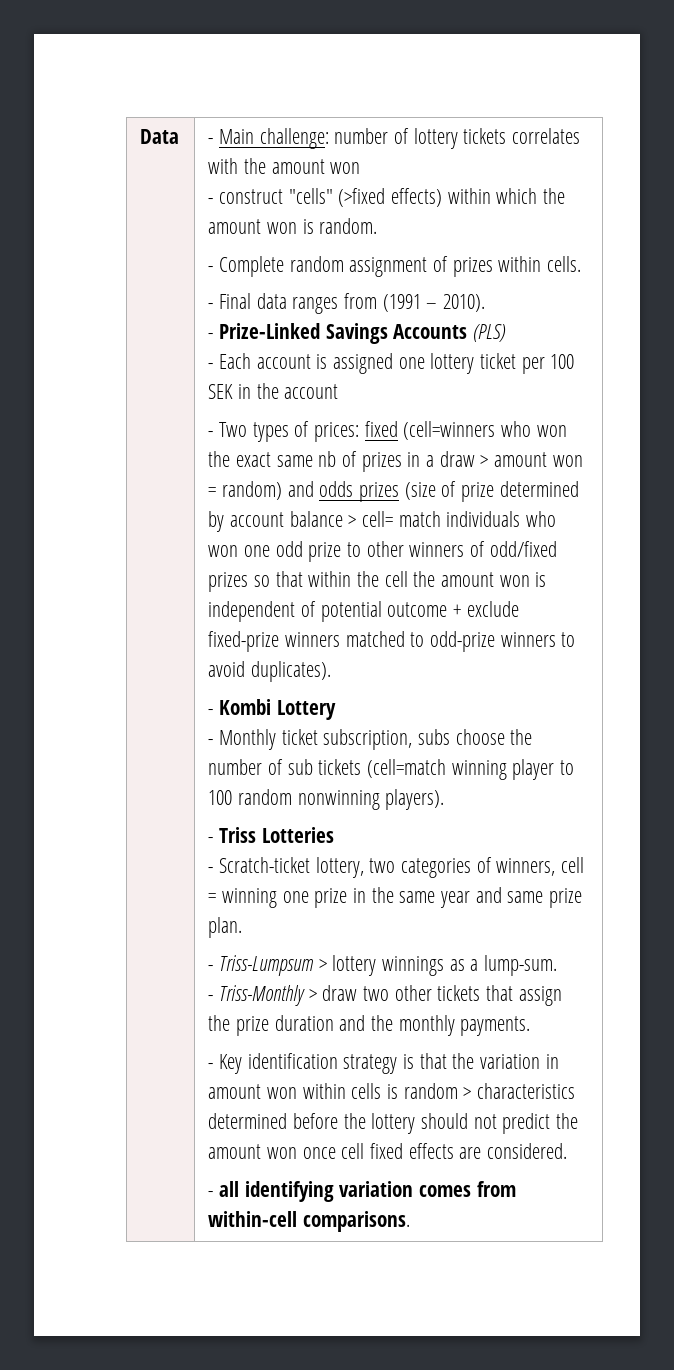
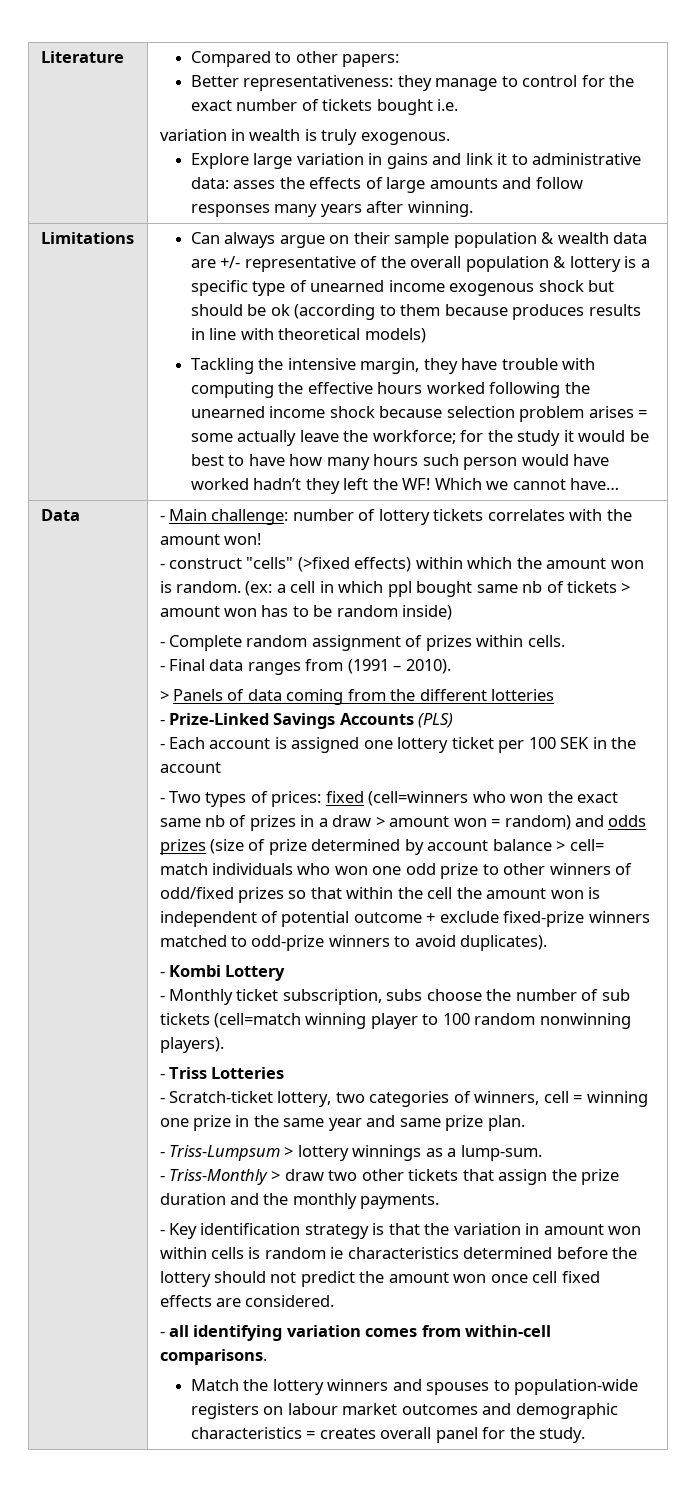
+ Literature | Compared to other papers:
+ Better representativeness: they manage to control for the exact number of tickets bought i.e.
+ variation in wealth is truly exogenous.
+ Explore large variation in gains and link it to administrative data: asses the effects of large amounts and follow responses many years after winning.
+ Limitations | Can always argue on their sample population & wealth data are +/- representative of the overall population & lottery is a specific type of unearned income exogenous shock but should be ok (according to them because produces results in line with theoretical models)
+ Tackling the intensive margin, they have trouble with computing the effective hours worked following the unearned income shock because selection problem arises = some actually leave the workforce; for the study it would be best to have how many hours such person would have worked hadn’t they left the WF! Which we cannot have…
- - Main challenge: number of lottery tickets correlates with the amount won
+ - Main challenge: number of lottery tickets correlates with the amount won!
+ (ex: a cell in which ppl bought same nb of tickets > amount won has to be random inside)
+ > Panels of data coming from the different lotteries
- - Key identification strategy is that the variation in amount won within cells is random > characteristics determined before the lottery should not predict the amount won once cell fixed effects are considered.
+ - Key identification strategy is that the variation in amount won within cells is random ie characteristics determined before the lottery should not predict the amount won once cell fixed effects are considered.
+ Match the lottery winners and spouses to population-wide registers on labour market outcomes and demographic characteristics = creates overall panel for the study.

